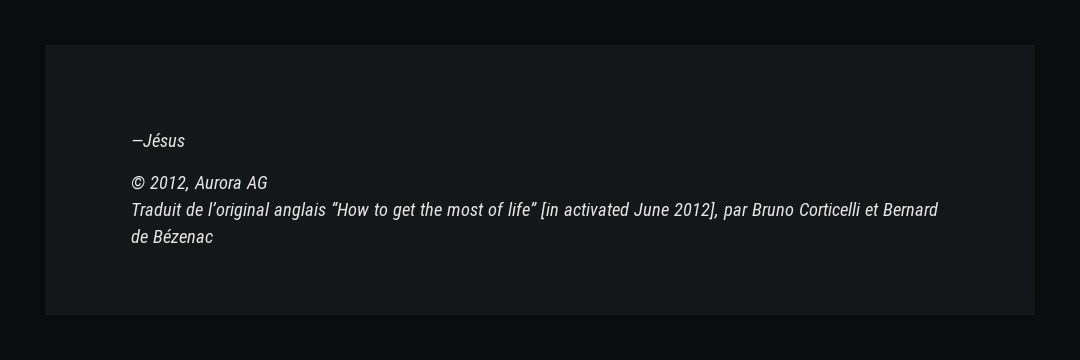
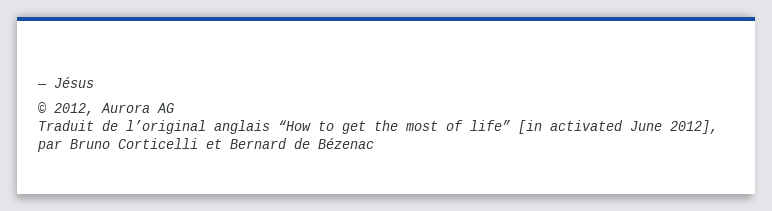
- —Jésus
+ — Jésus

